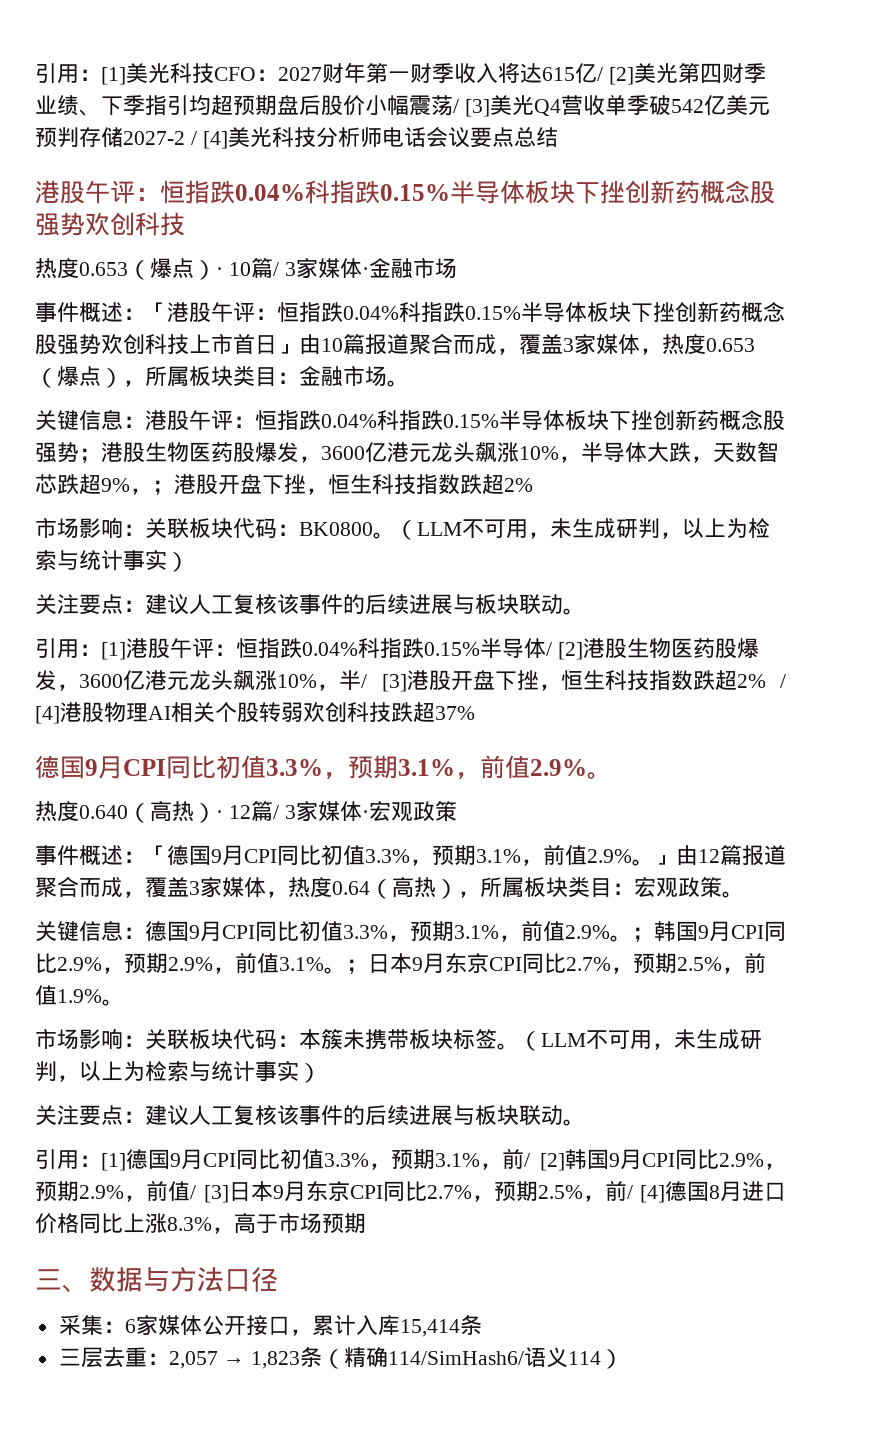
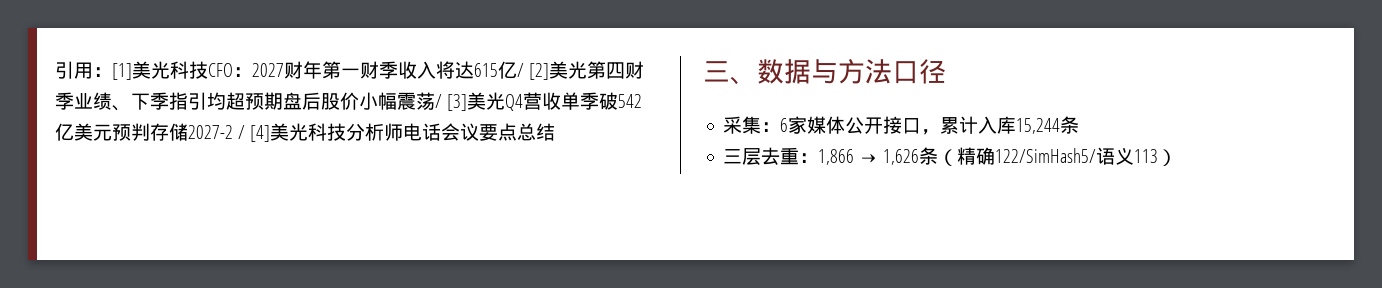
  引用：[1]美光科技CFO：2027财年第一财季收入将达615亿/ [2]美光第四财季业绩、下季指引均超预期盘后股价小幅震荡/ [3]美光Q4营收单季破542亿美元预判存储2027-2 / [4]美光科技分析师电话会议要点总结
- 港股午评：恒指跌0.04%科指跌0.15%半导体板块下挫创新药概念股强势欢创科技
- 热度0.653（爆点）· 10篇/ 3家媒体·金融市场
- 事件概述：「港股午评：恒指跌0.04%科指跌0.15%半导体板块下挫创新药概念股强势欢创科技上市首日」由10篇报道聚合而成，覆盖3家媒体，热度0.653（爆点），所属板块类目：金融市场。
- 关键信息：港股午评：恒指跌0.04%科指跌0.15%半导体板块下挫创新药概念股强势；港股生物医药股爆发，3600亿港元龙头飙涨10%，半导体大跌，天数智芯跌超9%，；港股开盘下挫，恒生科技指数跌超2%
- 市场影响：关联板块代码：BK0800。（LLM不可用，未生成研判，以上为检索与统计事实）
- 关注要点：建议人工复核该事件的后续进展与板块联动。
- 引用：[1]港股午评：恒指跌0.04%科指跌0.15%半导体/ [2]港股生物医药股爆发，3600亿港元龙头飙涨10%，半/ [3]港股开盘下挫，恒生科技指数跌超2% / [4]港股物理AI相关个股转弱欢创科技跌超37%
- 德国9月CPI同比初值3.3%，预期3.1%，前值2.9%。
- 热度0.640（高热）· 12篇/ 3家媒体·宏观政策
- 事件概述：「德国9月CPI同比初值3.3%，预期3.1%，前值2.9%。」由12篇报道聚合而成，覆盖3家媒体，热度0.64（高热），所属板块类目：宏观政策。
- 关键信息：德国9月CPI同比初值3.3%，预期3.1%，前值2.9%。；韩国9月CPI同比2.9%，预期2.9%，前值3.1%。；日本9月东京CPI同比2.7%，预期2.5%，前值1.9%。
- 市场影响：关联板块代码：本簇未携带板块标签。（LLM不可用，未生成研判，以上为检索与统计事实）
- 关注要点：建议人工复核该事件的后续进展与板块联动。
- 引用：[1]德国9月CPI同比初值3.3%，预期3.1%，前/ [2]韩国9月CPI同比2.9%，预期2.9%，前值/ [3]日本9月东京CPI同比2.7%，预期2.5%，前/ [4]德国8月进口价格同比上涨8.3%，高于市场预期
- 采集：6家媒体公开接口，累计入库15,414条
+ 采集：6家媒体公开接口，累计入库15,244条
- 三层去重：2,057 → 1,823条（精确114/SimHash6/语义114）
+ 三层去重：1,866 → 1,626条（精确122/SimHash5/语义113）

